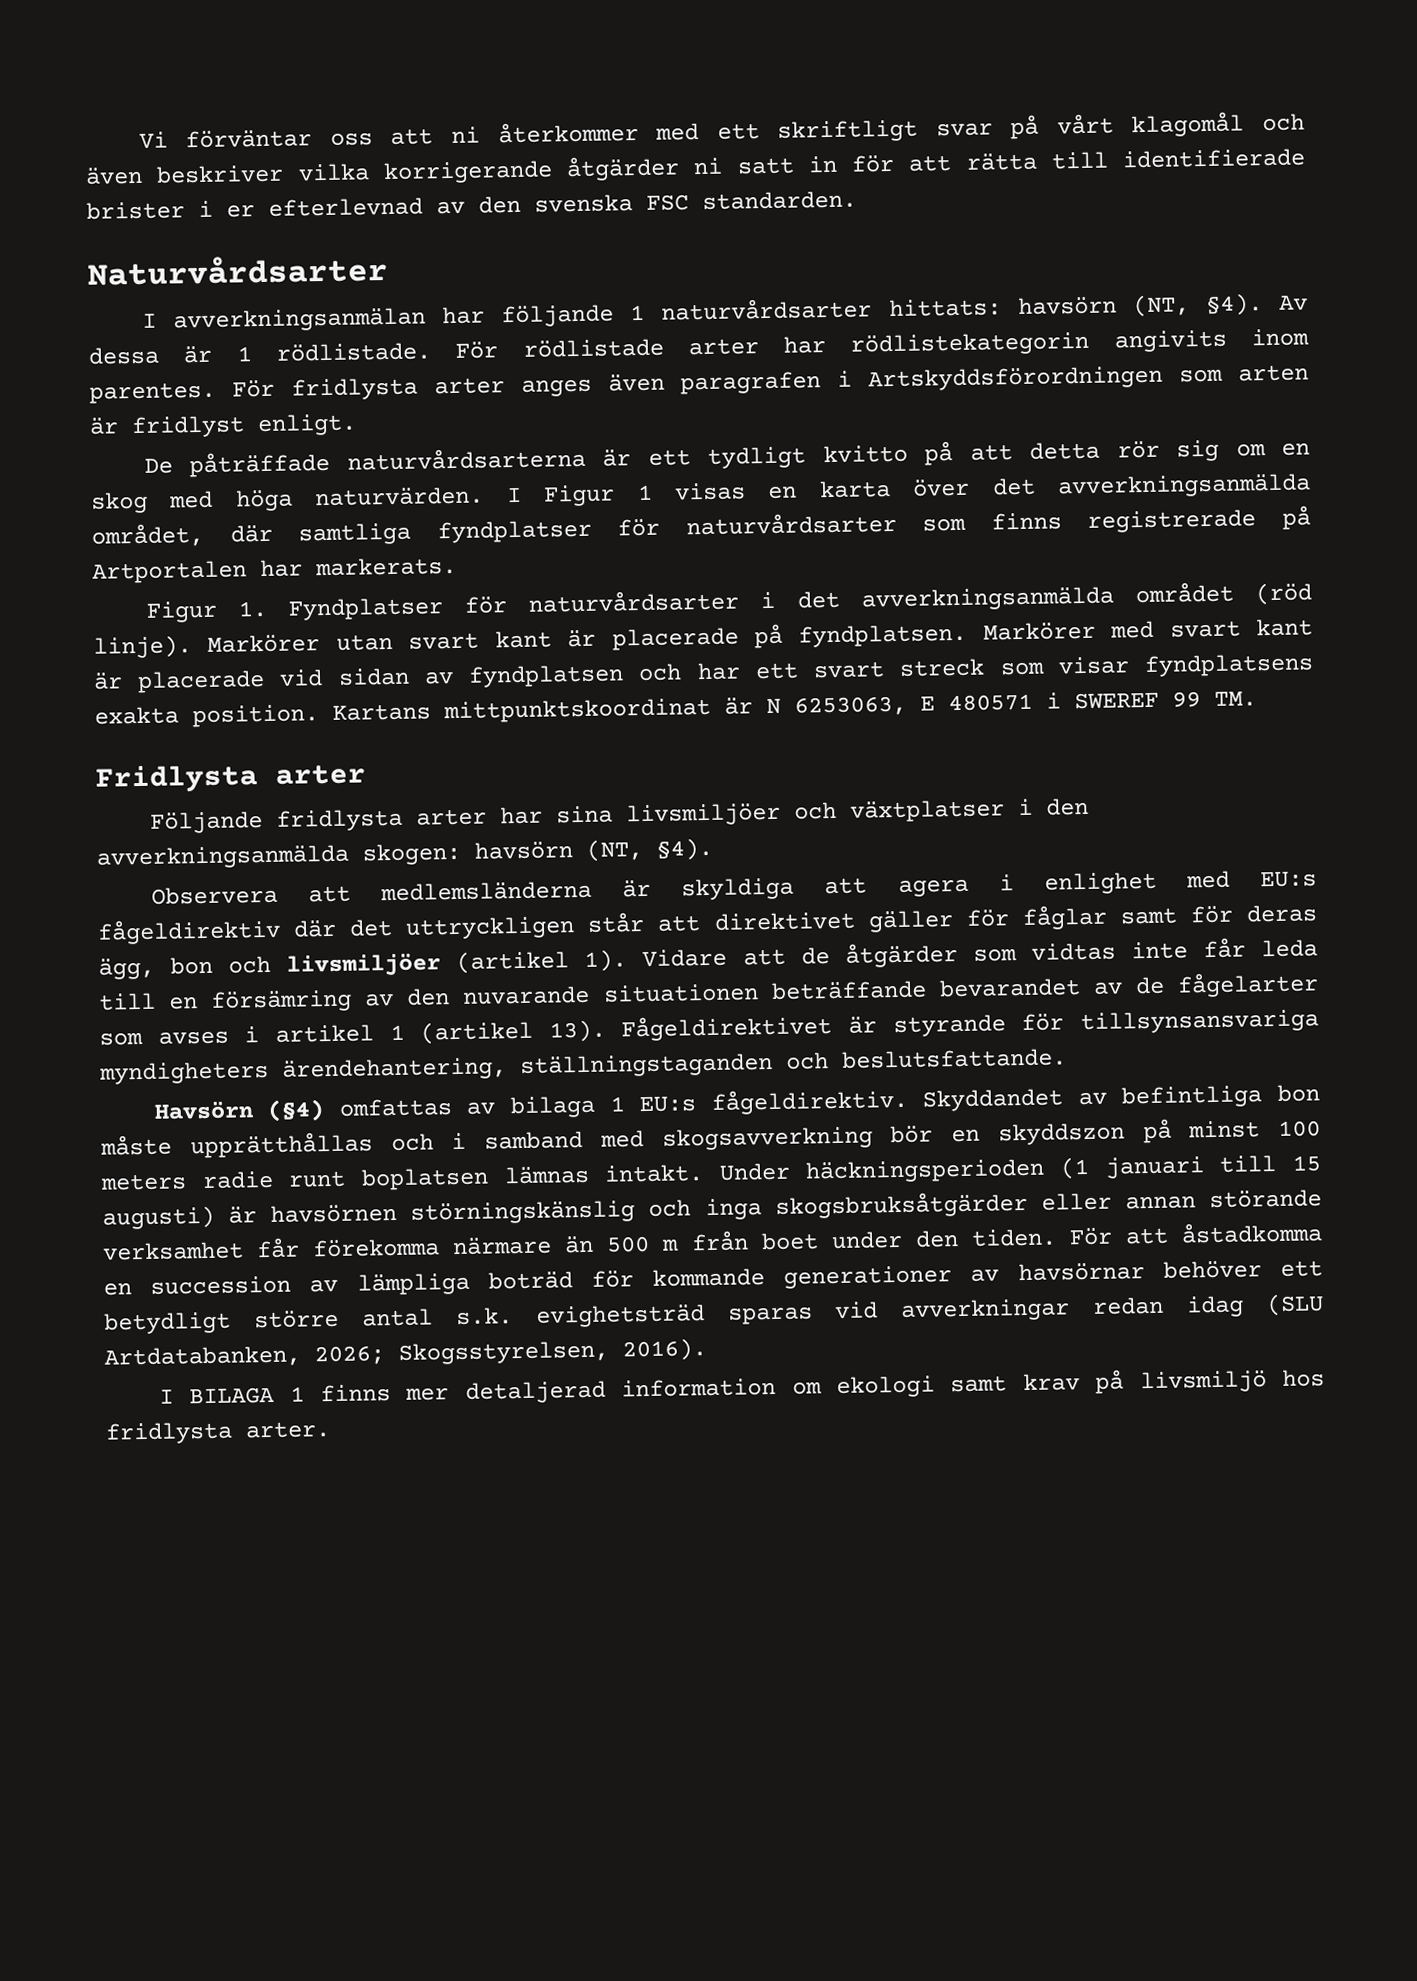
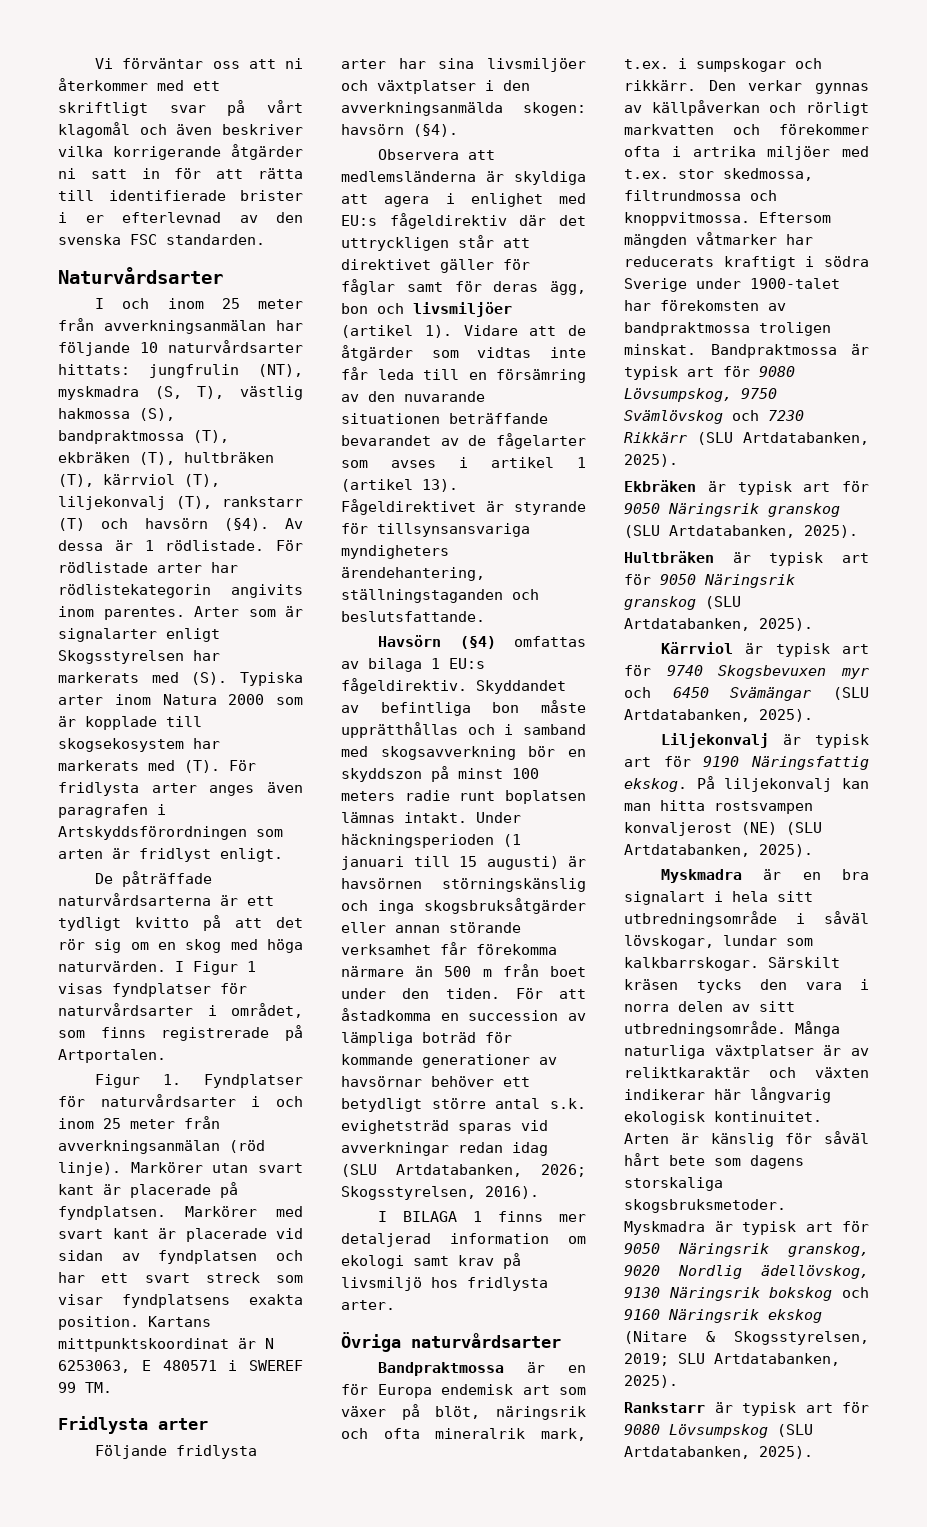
- I avverkningsanmälan har följande 1 naturvårdsarter hittats: havsörn (NT, §4).
+ I och inom 25 meter från avverkningsanmälan har följande 10 naturvårdsarter hittats: jungfrulin (NT), myskmadra (S, T), västlig hakmossa (S), bandpraktmossa (T), ekbräken (T), hultbräken (T), kärrviol (T), liljekonvalj (T), rankstarr (T) och havsörn (§4).
- För fridlysta arter anges även paragrafen i Artskyddsförordningen som arten är fridlyst enligt.
+ Arter som är signalarter enligt Skogsstyrelsen har markerats med (S). Typiska arter inom Natura 2000 som är kopplade till skogsekosystem har markerats med (T). För fridlysta arter anges även paragrafen i Artskyddsförordningen som arten är fridlyst enligt.
- De påträffade naturvårdsarterna är ett tydligt kvitto på att detta rör sig om en skog med höga naturvärden.
+ De påträffade naturvårdsarterna är ett tydligt kvitto på att det rör sig om en skog med höga naturvärden.
- I Figur 1 visas en karta över det avverkningsanmälda området, där samtliga fyndplatser för naturvårdsarter som finns registrerade på Artportalen har markerats.
+ I Figur 1 visas fyndplatser för naturvårdsarter i området, som finns registrerade på Artportalen.
- Figur 1. Fyndplatser för naturvårdsarter i det avverkningsanmälda området (röd linje).
+ Figur 1. Fyndplatser för naturvårdsarter i och inom 25 meter från avverkningsanmälan (röd linje).
- Följande fridlysta arter har sina livsmiljöer och växtplatser i den avverkningsanmälda skogen: havsörn (NT, §4).
+ Följande fridlysta arter har sina livsmiljöer och växtplatser i den avverkningsanmälda skogen: havsörn (§4).
+ Övriga naturvårdsarter
+ Bandpraktmossa är en för Europa endemisk art som växer på blöt, näringsrik och ofta mineralrik mark, t.ex. i sumpskogar och rikkärr. Den verkar gynnas av källpåverkan och rörligt markvatten och förekommer ofta i artrika miljöer med t.ex. stor skedmossa, filtrundmossa och knoppvitmossa. Eftersom mängden våtmarker har reducerats kraftigt i södra Sverige under 1900-talet har förekomsten av bandpraktmossa troligen minskat. Bandpraktmossa är typisk art för 9080 Lövsumpskog, 9750 Svämlövskog och 7230 Rikkärr (SLU Artdatabanken, 2025).
+ Ekbräken är typisk art för 9050 Näringsrik granskog (SLU Artdatabanken, 2025).
+ Hultbräken är typisk art för 9050 Näringsrik granskog (SLU Artdatabanken, 2025).
+ Kärrviol är typisk art för 9740 Skogsbevuxen myr och 6450 Svämängar (SLU Artdatabanken, 2025).
+ Liljekonvalj är typisk art för 9190 Näringsfattig ekskog. På liljekonvalj kan man hitta rostsvampen konvaljerost (NE) (SLU Artdatabanken, 2025).
+ Myskmadra är en bra signalart i hela sitt utbredningsområde i såväl lövskogar, lundar som kalkbarrskogar. Särskilt kräsen tycks den vara i norra delen av sitt utbredningsområde. Många naturliga växtplatser är av reliktkaraktär och växten indikerar här långvarig ekologisk kontinuitet. Arten är känslig för såväl hårt bete som dagens storskaliga skogsbruksmetoder. Myskmadra är typisk art för 9050 Näringsrik granskog, 9020 Nordlig ädellövskog, 9130 Näringsrik bokskog och 9160 Näringsrik ekskog (Nitare & Skogsstyrelsen, 2019; SLU Artdatabanken, 2025).
+ Rankstarr är typisk art för 9080 Lövsumpskog (SLU Artdatabanken, 2025).

